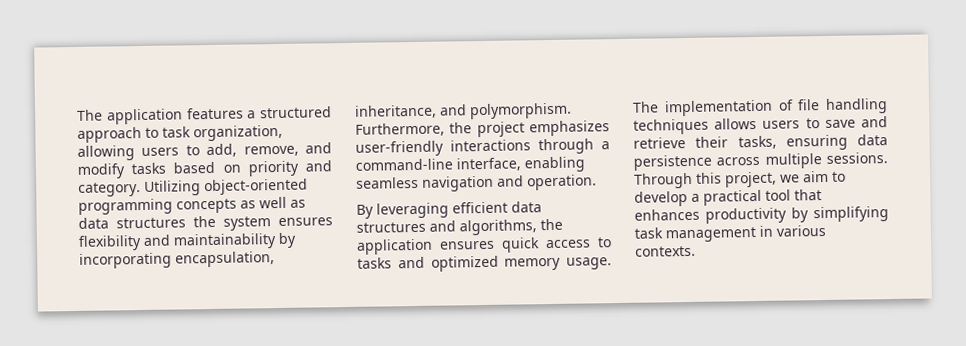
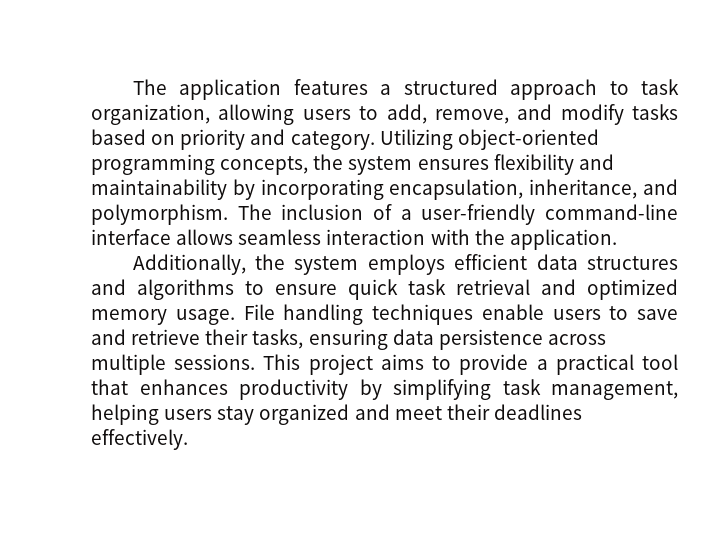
- Utilizing object-oriented programming concepts as well as data structures the system ensures flexibility and maintainability by incorporating encapsulation, inheritance, and polymorphism.
+ Utilizing object-oriented programming concepts, the system ensures flexibility and maintainability by incorporating encapsulation, inheritance, and polymorphism.
- Furthermore, the project emphasizes user-friendly interactions through a command-line interface, enabling seamless navigation and operation.
- By leveraging efficient data structures and algorithms, the application ensures quick access to tasks and optimized memory usage. The implementation of file handling techniques allows users to save and retrieve their tasks, ensuring data persistence across multiple sessions.
+ The inclusion of a user-friendly command-line interface allows seamless interaction with the application.
+ Additionally, the system employs efficient data structures and algorithms to ensure quick task retrieval and optimized memory usage. File handling techniques enable users to save and retrieve their tasks, ensuring data persistence across multiple sessions.
- Through this project, we aim to develop a practical tool that enhances productivity by simplifying task management in various contexts.
+ This project aims to provide a practical tool that enhances productivity by simplifying task management, helping users stay organized and meet their deadlines effectively.

